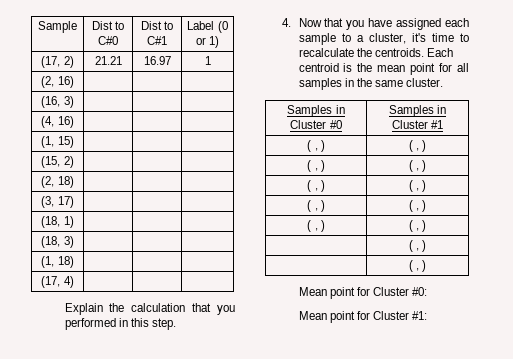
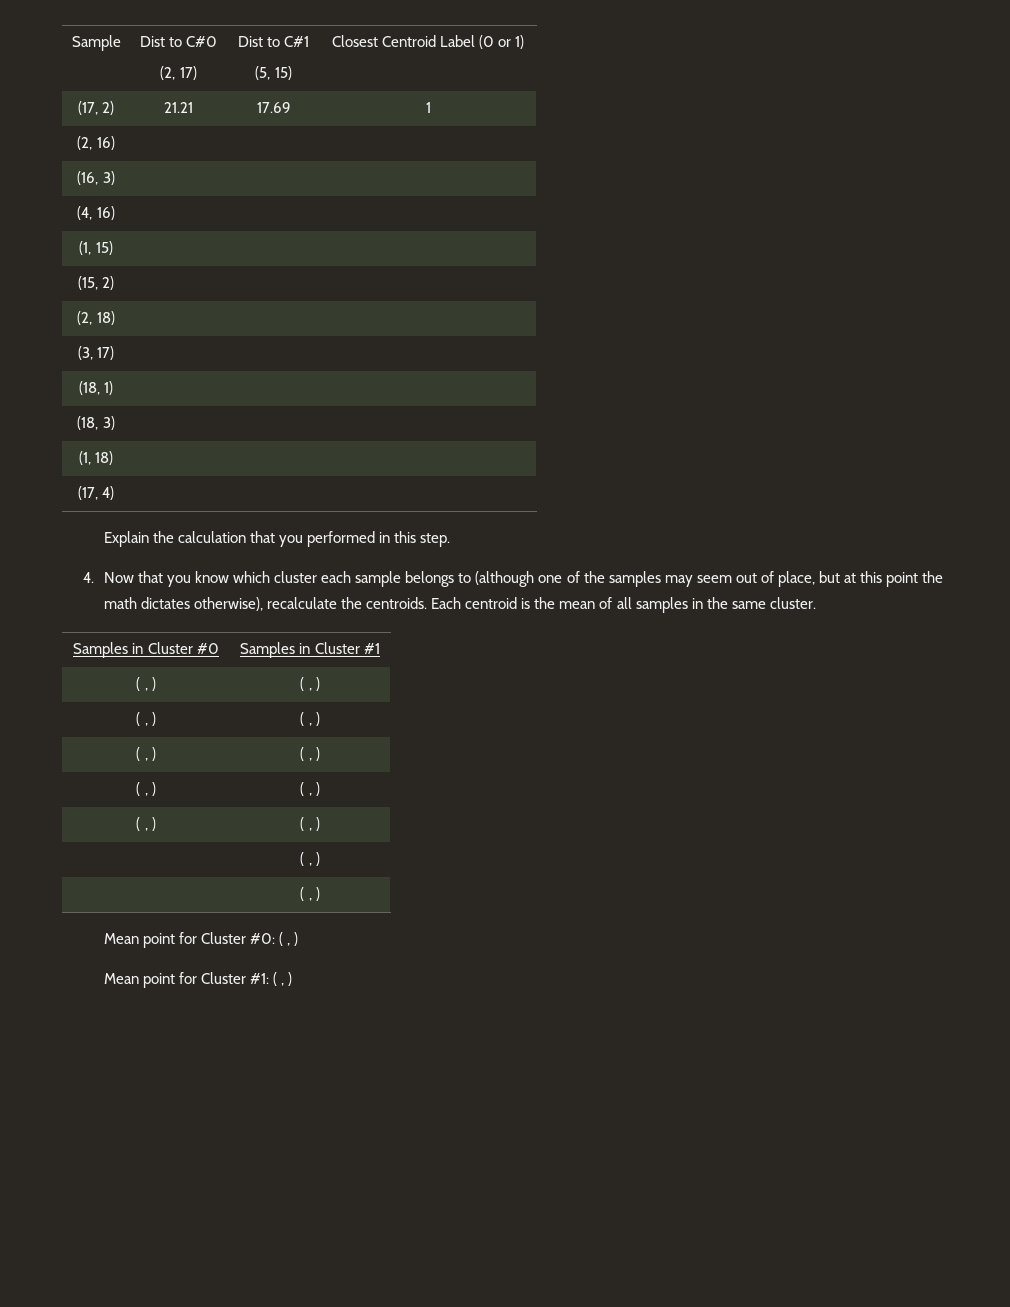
- Sample | Dist to C#0 | Dist to C#1 | Label (0 or 1)
+ Sample | Dist to C#0
+ (2, 17) | Dist to C#1
+ (5, 15) | Closest Centroid Label (0 or 1)
- (17, 2) | 21.21 | 16.97 | 1
+ (17, 2) | 21.21 | 17.69 | 1
- 4. Now that you have assigned each sample to a cluster, it's time to recalculate the centroids.
+ 4. Now that you know which cluster each sample belongs to (although one of the samples may seem out of place, but at this point the math dictates otherwise), recalculate the centroids.
- Each centroid is the mean point for all samples in the same cluster.
+ Each centroid is the mean of all samples in the same cluster.
- Mean point for Cluster #0:
+ Mean point for Cluster #0: ( , )
- Mean point for Cluster #1:
+ Mean point for Cluster #1: ( , )

